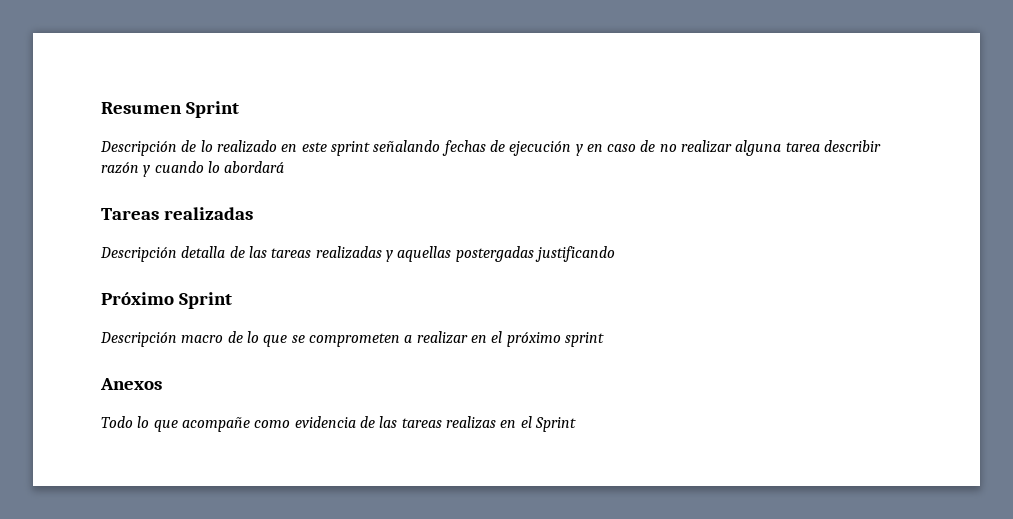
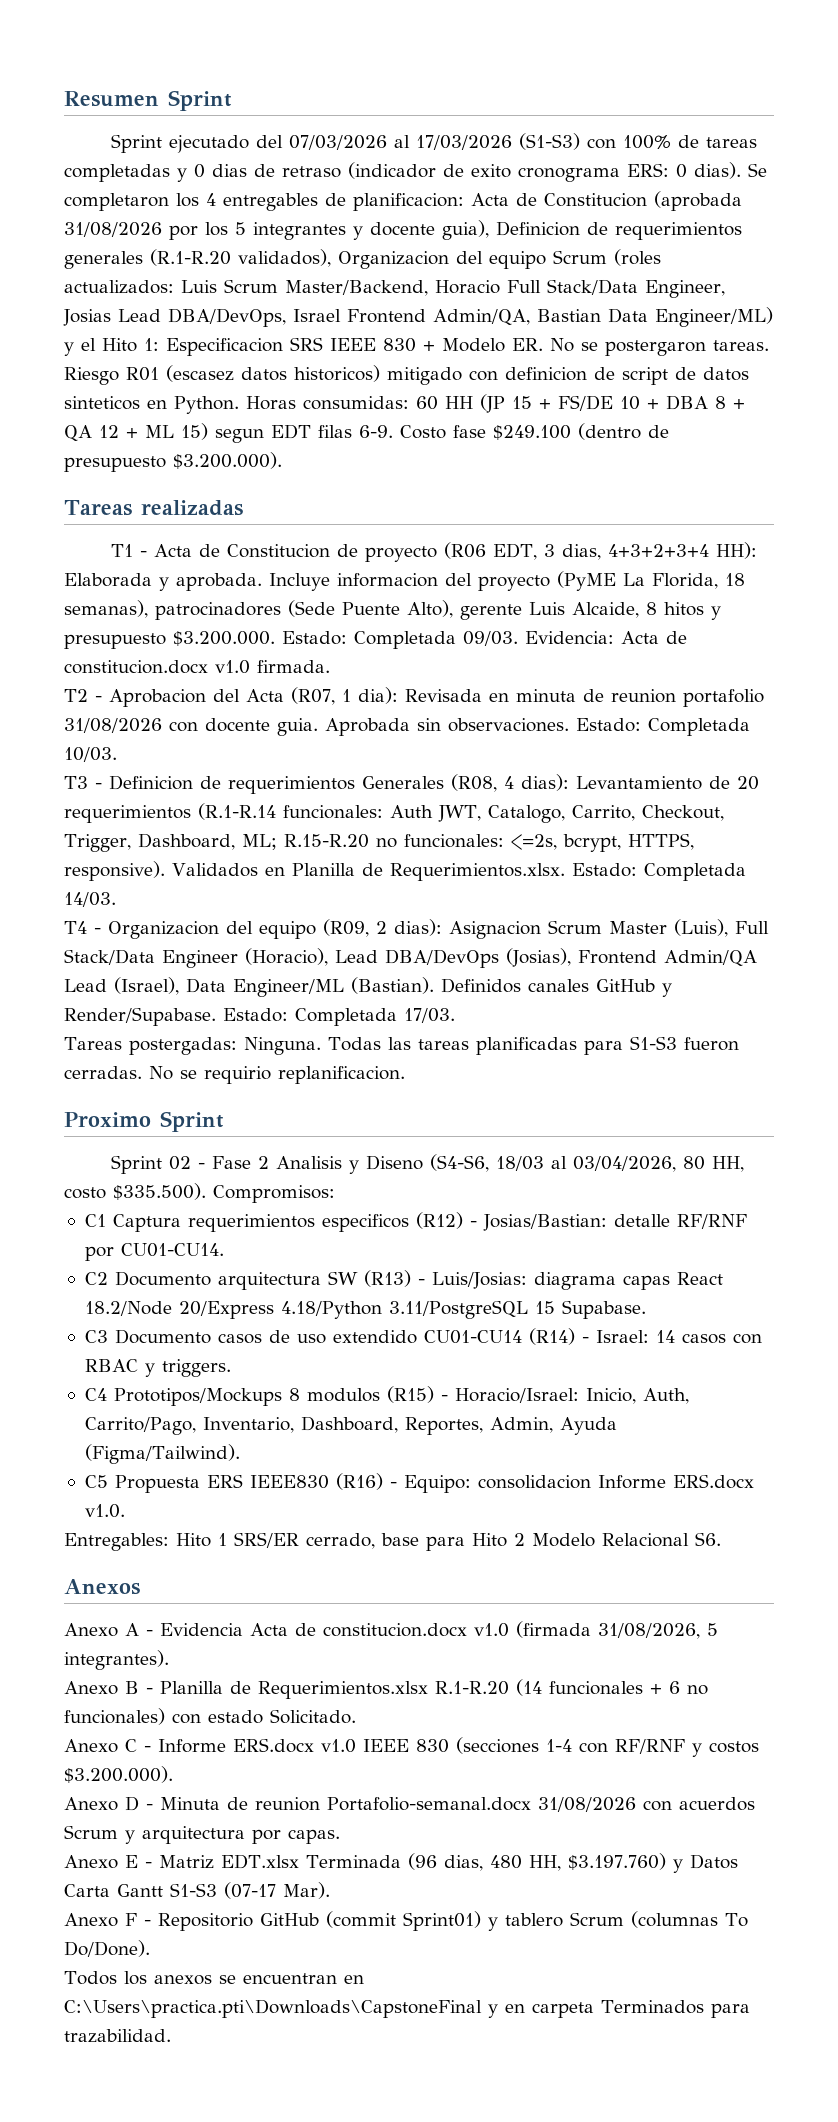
- Descripción de lo realizado en este sprint señalando fechas de ejecución y en caso de no realizar alguna tarea describir razón y cuando lo abordará
+ Sprint ejecutado del 07/03/2026 al 17/03/2026 (S1-S3) con 100% de tareas completadas y 0 dias de retraso (indicador de exito cronograma ERS: 0 dias). Se completaron los 4 entregables de planificacion: Acta de Constitucion (aprobada 31/08/2026 por los 5 integrantes y docente guia), Definicion de requerimientos generales (R.1-R.20 validados), Organizacion del equipo Scrum (roles actualizados: Luis Scrum Master/Backend, Horacio Full Stack/Data Engineer, Josias Lead DBA/DevOps, Israel Frontend Admin/QA, Bastian Data Engineer/ML) y el Hito 1: Especificacion SRS IEEE 830 + Modelo ER. No se postergaron tareas. Riesgo R01 (escasez datos historicos) mitigado con definicion de script de datos sinteticos en Python. Horas consumidas: 60 HH (JP 15 + FS/DE 10 + DBA 8 + QA 12 + ML 15) segun EDT filas 6-9. Costo fase $249.100 (dentro de presupuesto $3.200.000).
  Tareas realizadas
- Descripción detalla de las tareas realizadas y aquellas postergadas justificando
- Próximo Sprint
- Descripción macro de lo que se comprometen a realizar en el próximo sprint
+ T1 - Acta de Constitucion de proyecto (R06 EDT, 3 dias, 4+3+2+3+4 HH): Elaborada y aprobada. Incluye informacion del proyecto (PyME La Florida, 18 semanas), patrocinadores (Sede Puente Alto), gerente Luis Alcaide, 8 hitos y presupuesto $3.200.000. Estado: Completada 09/03. Evidencia: Acta de constitucion.docx v1.0 firmada.
+ T2 - Aprobacion del Acta (R07, 1 dia): Revisada en minuta de reunion portafolio 31/08/2026 con docente guia. Aprobada sin observaciones. Estado: Completada 10/03.
+ T3 - Definicion de requerimientos Generales (R08, 4 dias): Levantamiento de 20 requerimientos (R.1-R.14 funcionales: Auth JWT, Catalogo, Carrito, Checkout, Trigger, Dashboard, ML; R.15-R.20 no funcionales: <=2s, bcrypt, HTTPS, responsive). Validados en Planilla de Requerimientos.xlsx. Estado: Completada 14/03.
+ T4 - Organizacion del equipo (R09, 2 dias): Asignacion Scrum Master (Luis), Full Stack/Data Engineer (Horacio), Lead DBA/DevOps (Josias), Frontend Admin/QA Lead (Israel), Data Engineer/ML (Bastian). Definidos canales GitHub y Render/Supabase. Estado: Completada 17/03.
+ Tareas postergadas: Ninguna. Todas las tareas planificadas para S1-S3 fueron cerradas. No se requirio replanificacion.
+ Proximo Sprint
+ Sprint 02 - Fase 2 Analisis y Diseno (S4-S6, 18/03 al 03/04/2026, 80 HH, costo $335.500). Compromisos:
+ C1 Captura requerimientos especificos (R12) - Josias/Bastian: detalle RF/RNF por CU01-CU14.
+ C2 Documento arquitectura SW (R13) - Luis/Josias: diagrama capas React 18.2/Node 20/Express 4.18/Python 3.11/PostgreSQL 15 Supabase.
+ C3 Documento casos de uso extendido CU01-CU14 (R14) - Israel: 14 casos con RBAC y triggers.
+ C4 Prototipos/Mockups 8 modulos (R15) - Horacio/Israel: Inicio, Auth, Carrito/Pago, Inventario, Dashboard, Reportes, Admin, Ayuda (Figma/Tailwind).
+ C5 Propuesta ERS IEEE830 (R16) - Equipo: consolidacion Informe ERS.docx v1.0.
+ Entregables: Hito 1 SRS/ER cerrado, base para Hito 2 Modelo Relacional S6.
  Anexos
- Todo lo que acompañe como evidencia de las tareas realizas en el Sprint
+ Anexo A - Evidencia Acta de constitucion.docx v1.0 (firmada 31/08/2026, 5 integrantes).
+ Anexo B - Planilla de Requerimientos.xlsx R.1-R.20 (14 funcionales + 6 no funcionales) con estado Solicitado.
+ Anexo C - Informe ERS.docx v1.0 IEEE 830 (secciones 1-4 con RF/RNF y costos $3.200.000).
+ Anexo D - Minuta de reunion Portafolio-semanal.docx 31/08/2026 con acuerdos Scrum y arquitectura por capas.
+ Anexo E - Matriz EDT.xlsx Terminada (96 dias, 480 HH, $3.197.760) y Datos Carta Gantt S1-S3 (07-17 Mar).
+ Anexo F - Repositorio GitHub (commit Sprint01) y tablero Scrum (columnas To Do/Done).
+ Todos los anexos se encuentran en C:\Users\practica.pti\Downloads\CapstoneFinal y en carpeta Terminados para trazabilidad.

